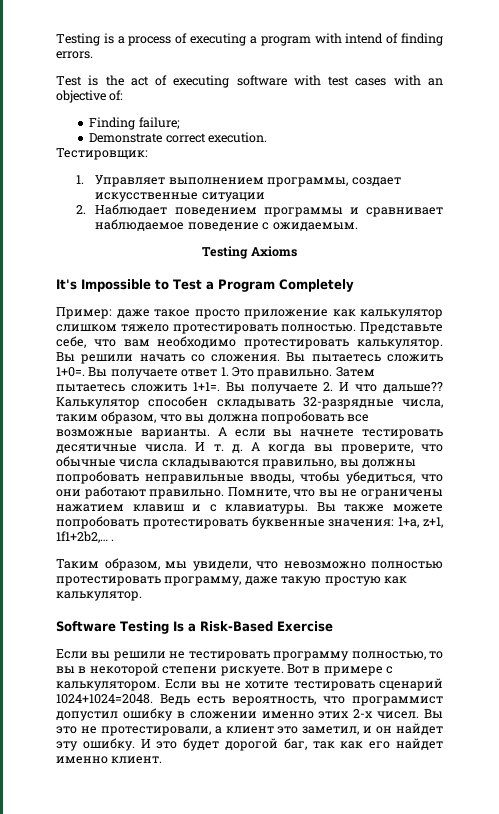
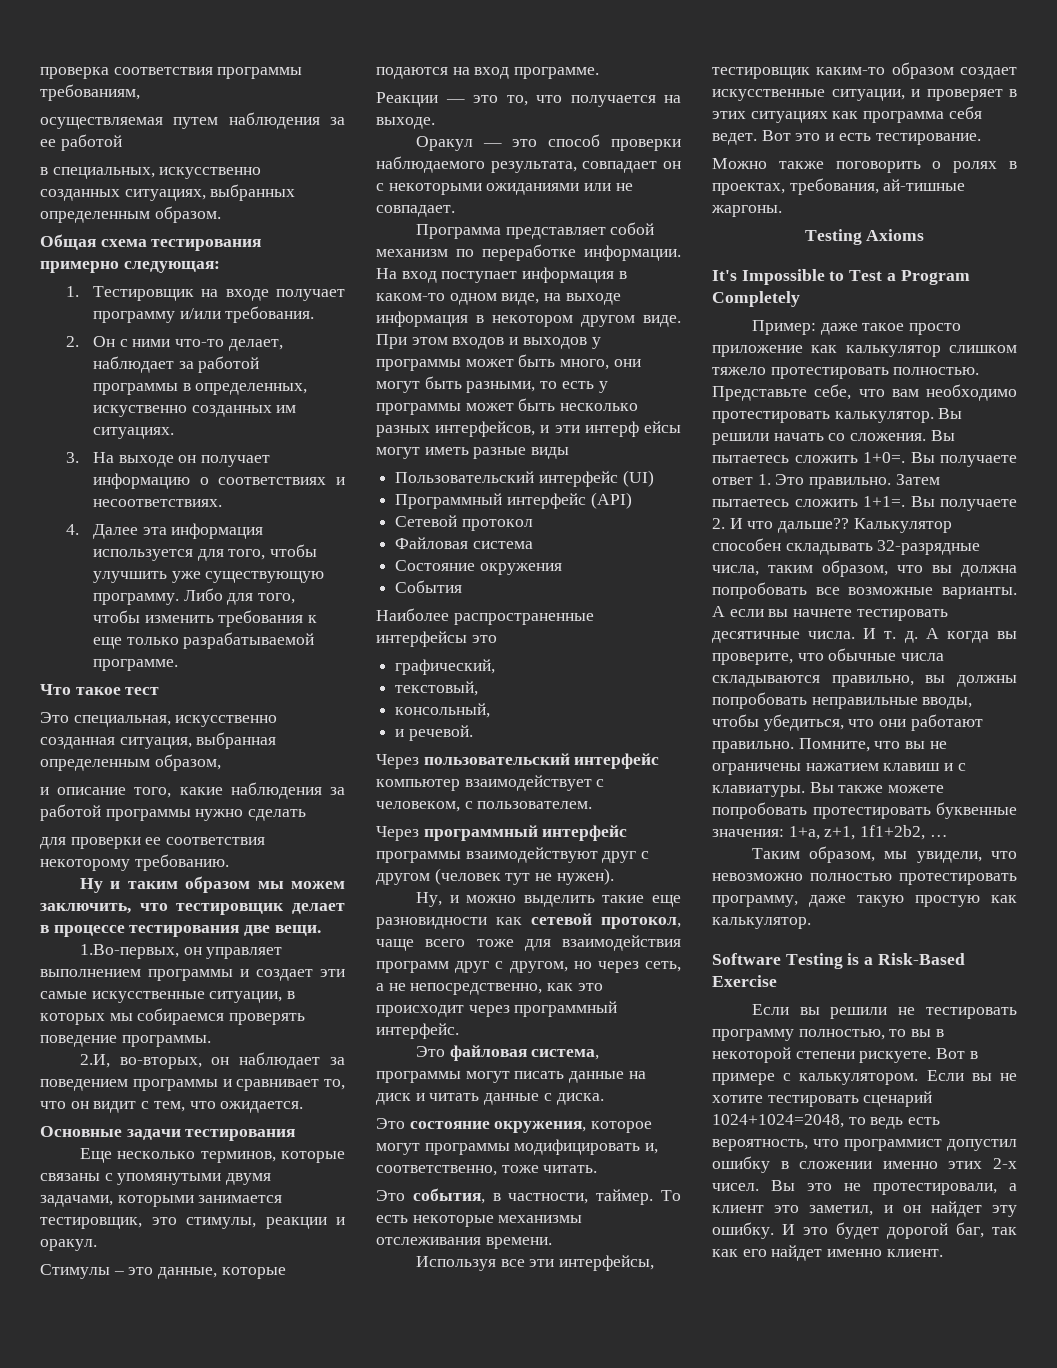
- Testing is a process of executing a program with intend of finding errors.
- Test is the act of executing software with test cases with an objective of:
- Finding failure;
- Demonstrate correct execution.
- Тестировщик:
- 1. Управляет выполнением программы, создает искусственные ситуации
- 2. Наблюдает поведением программы и сравнивает наблюдаемое поведение с ожидаемым.
+ проверка соответствия программы требованиям,
+ осуществляемая путем наблюдения за ее работой
+ в специальных, искусственно созданных ситуациях, выбранных определенным образом.
+ Общая схема тестирования примерно следующая:
+ 1. Тестировщик на входе получает программу и/или требования.
+ 2. Он с ними что-то делает, наблюдает за работой программы в определенных, искуственно созданных им ситуациях.
+ 3. На выходе он получает информацию о соответствиях и несоответствиях.
+ 4. Далее эта информация используется для того, чтобы улучшить уже существующую программу. Либо для того, чтобы изменить требования к еще только разрабатываемой программе.
+ Что такое тест
+ Это специальная, искусственно созданная ситуация, выбранная определенным образом,
+ и описание того, какие наблюдения за работой программы нужно сделать
+ для проверки ее соответствия некоторому требованию.
+ Ну и таким образом мы можем заключить, что тестировщик делает в процессе тестирования две вещи.
+ 1.Во-первых, он управляет выполнением программы и создает эти самые искусственные ситуации, в которых мы собираемся проверять поведение программы.
+ 2.И, во-вторых, он наблюдает за поведением программы и сравнивает то, что он видит с тем, что ожидается.
+ Основные задачи тестирования
+ Еще несколько терминов, которые связаны с упомянутыми двумя задачами, которыми занимается тестировщик, это стимулы, реакции и оракул.
+ Стимулы – это данные, которые подаются на вход программе.
+ Реакции — это то, что получается на выходе.
+ Оракул — это способ проверки наблюдаемого результата, совпадает он с некоторыми ожиданиями или не совпадает.
+ Программа представляет собой механизм по переработке информации. На вход поступает информация в каком-то одном виде, на выходе информация в некотором другом виде. При этом входов и выходов у программы может быть много, они могут быть разными, то есть у программы может быть несколько разных интерфейсов, и эти интерф ейсы могут иметь разные виды
+ Пользовательский интерфейс (UI)
+ Программный интерфейс (API)
+ Сетевой протокол
+ Файловая система
+ Состояние окружения
+ События
+ Наиболее распространенные интерфейсы это
+ графический,
+ текстовый,
+ консольный,
+ и речевой.
+ Через пользовательский интерфейс компьютер взаимодействует с человеком, с пользователем.
+ Через программный интерфейс программы взаимодействуют друг с другом (человек тут не нужен).
+ Ну, и можно выделить такие еще разновидности как сетевой протокол, чаще всего тоже для взаимодействия программ друг с другом, но через сеть, а не непосредственно, как это происходит через программный интерфейс.
+ Это файловая система, программы могут писать данные на диск и читать данные с диска.
+ Это состояние окружения, которое могут программы модифицировать и, соответственно, тоже читать.
+ Это события, в частности, таймер. То есть некоторые механизмы отслеживания времени.
+ Используя все эти интерфейсы, тестировщик каким-то образом создает искусственные ситуации, и проверяет в этих ситуациях как программа себя ведет. Вот это и есть тестирование.
+ Можно также поговорить о ролях в проектах, требования, ай-тишные жаргоны.
- Вы также можете попробовать протестировать буквенные значения: 1+а, z+1, 1f1+2b2,… .
+ Вы также можете попробовать протестировать буквенные значения: 1+а, z+1, 1f1+2b2, …
- Software Testing Is a Risk-Based Exercise
+ Software Testing is a Risk-Based Exercise
- Если вы не хотите тестировать сценарий 1024+1024=2048. Ведь есть вероятность, что программист допустил ошибку в сложении именно этих 2-х чисел.
+ Если вы не хотите тестировать сценарий 1024+1024=2048, то ведь есть вероятность, что программист допустил ошибку в сложении именно этих 2-х чисел.

